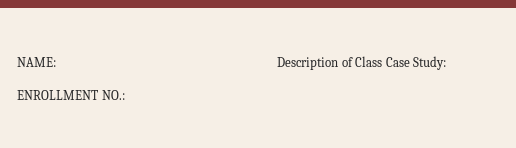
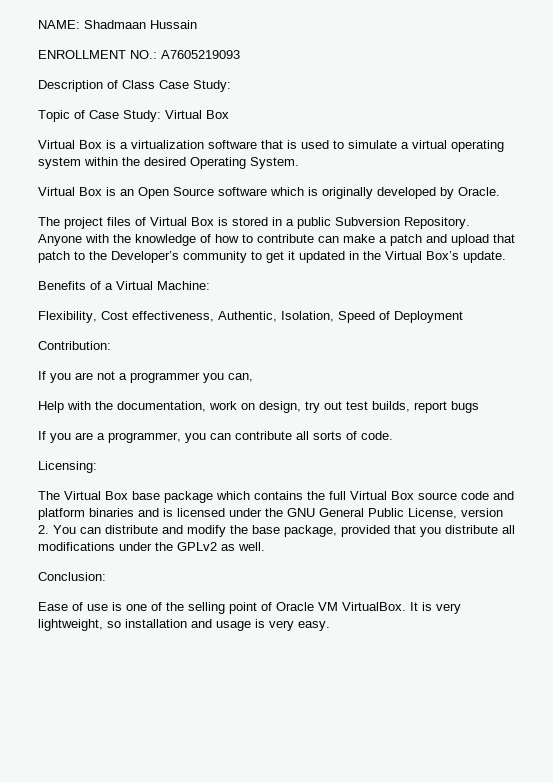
- NAME:
+ NAME: Shadmaan Hussain
- ENROLLMENT NO.:
+ ENROLLMENT NO.: A7605219093
+ Topic of Case Study: Virtual Box
+ Virtual Box is a virtualization software that is used to simulate a virtual operating system within the desired Operating System.
+ Virtual Box is an Open Source software which is originally developed by Oracle.
+ The project files of Virtual Box is stored in a public Subversion Repository. Anyone with the knowledge of how to contribute can make a patch and upload that patch to the Developer’s community to get it updated in the Virtual Box’s update.
+ Benefits of a Virtual Machine:
+ Flexibility, Cost effectiveness, Authentic, Isolation, Speed of Deployment
+ Contribution:
+ If you are not a programmer you can,
+ Help with the documentation, work on design, try out test builds, report bugs
+ If you are a programmer, you can contribute all sorts of code.
+ Licensing:
+ The Virtual Box base package which contains the full Virtual Box source code and platform binaries and is licensed under the GNU General Public License, version 2. You can distribute and modify the base package, provided that you distribute all modifications under the GPLv2 as well.
+ Conclusion:
+ Ease of use is one of the selling point of Oracle VM VirtualBox. It is very lightweight, so installation and usage is very easy.

